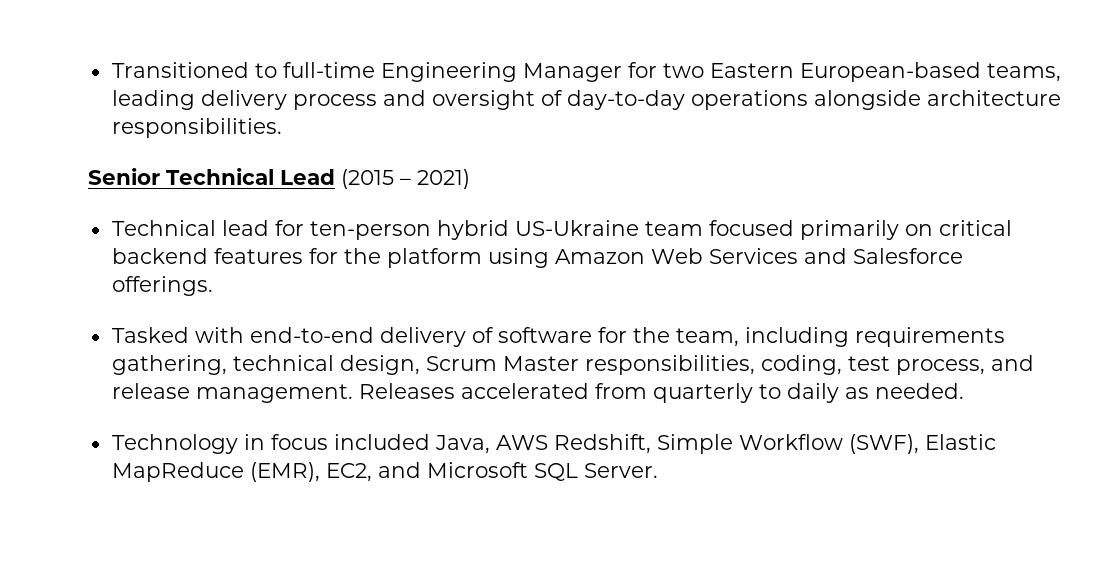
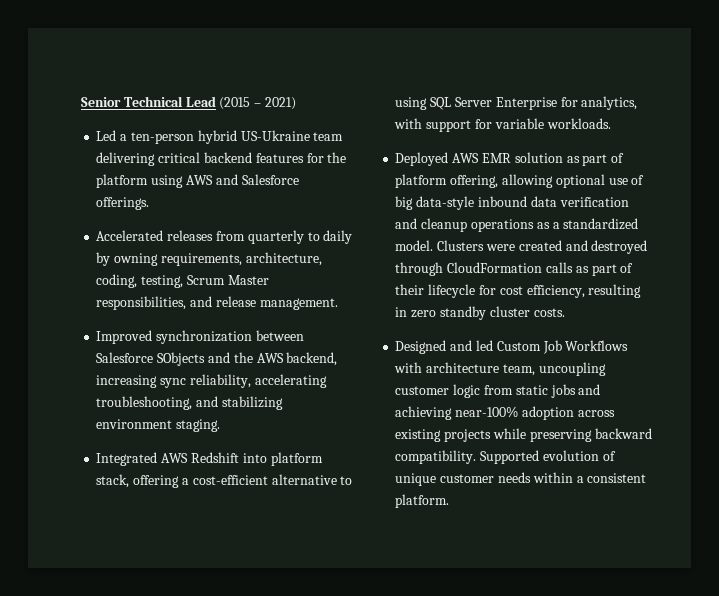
- Transitioned to full-time Engineering Manager for two Eastern European-based teams, leading delivery process and oversight of day-to-day operations alongside architecture responsibilities.
- Technical lead for ten-person hybrid US-Ukraine team focused primarily on critical backend features for the platform using Amazon Web Services and Salesforce offerings.
+ Led a ten-person hybrid US-Ukraine team delivering critical backend features for the platform using AWS and Salesforce offerings.
- Tasked with end-to-end delivery of software for the team, including requirements gathering, technical design, Scrum Master responsibilities, coding, test process, and release management. Releases accelerated from quarterly to daily as needed.
- Technology in focus included Java, AWS Redshift, Simple Workflow (SWF), Elastic MapReduce (EMR), EC2, and Microsoft SQL Server.
+ Accelerated releases from quarterly to daily by owning requirements, architecture, coding, testing, Scrum Master responsibilities, and release management.
+ Improved synchronization between Salesforce SObjects and the AWS backend, increasing sync reliability, accelerating troubleshooting, and stabilizing environment staging.
+ Integrated AWS Redshift into platform stack, offering a cost-efficient alternative to using SQL Server Enterprise for analytics, with support for variable workloads.
+ Deployed AWS EMR solution as part of platform offering, allowing optional use of big data-style inbound data verification and cleanup operations as a standardized model. Clusters were created and destroyed through CloudFormation calls as part of their lifecycle for cost efficiency, resulting in zero standby cluster costs.
+ Designed and led Custom Job Workflows with architecture team, uncoupling customer logic from static jobs and achieving near-100% adoption across existing projects while preserving backward compatibility. Supported evolution of unique customer needs within a consistent platform.

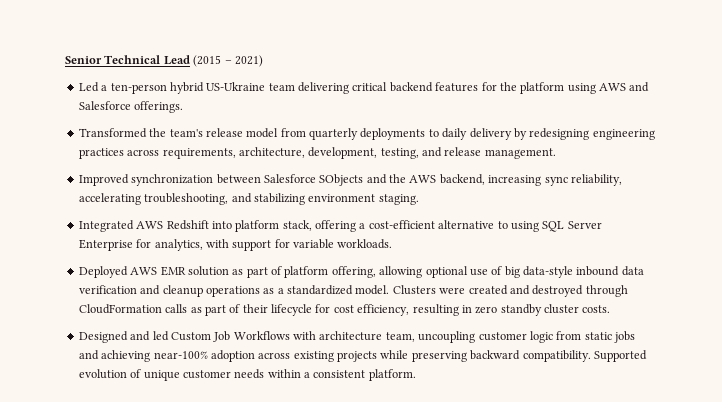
- Accelerated releases from quarterly to daily by owning requirements, architecture, coding, testing, Scrum Master responsibilities, and release management.
+ Transformed the team's release model from quarterly deployments to daily delivery by redesigning engineering practices across requirements, architecture, development, testing, and release management.

